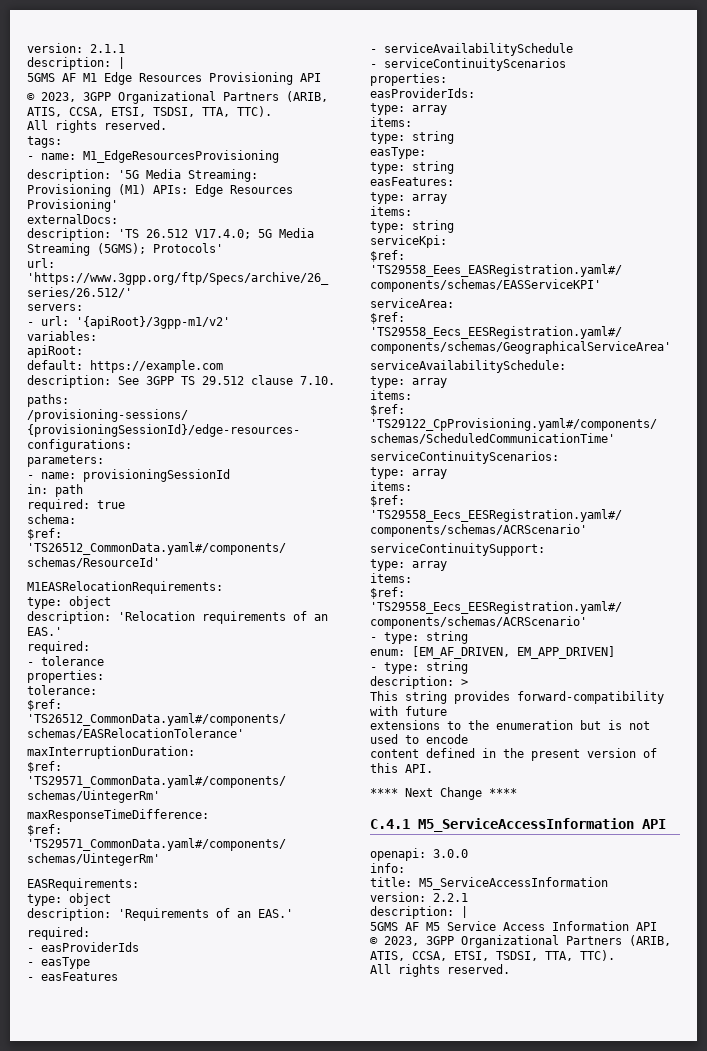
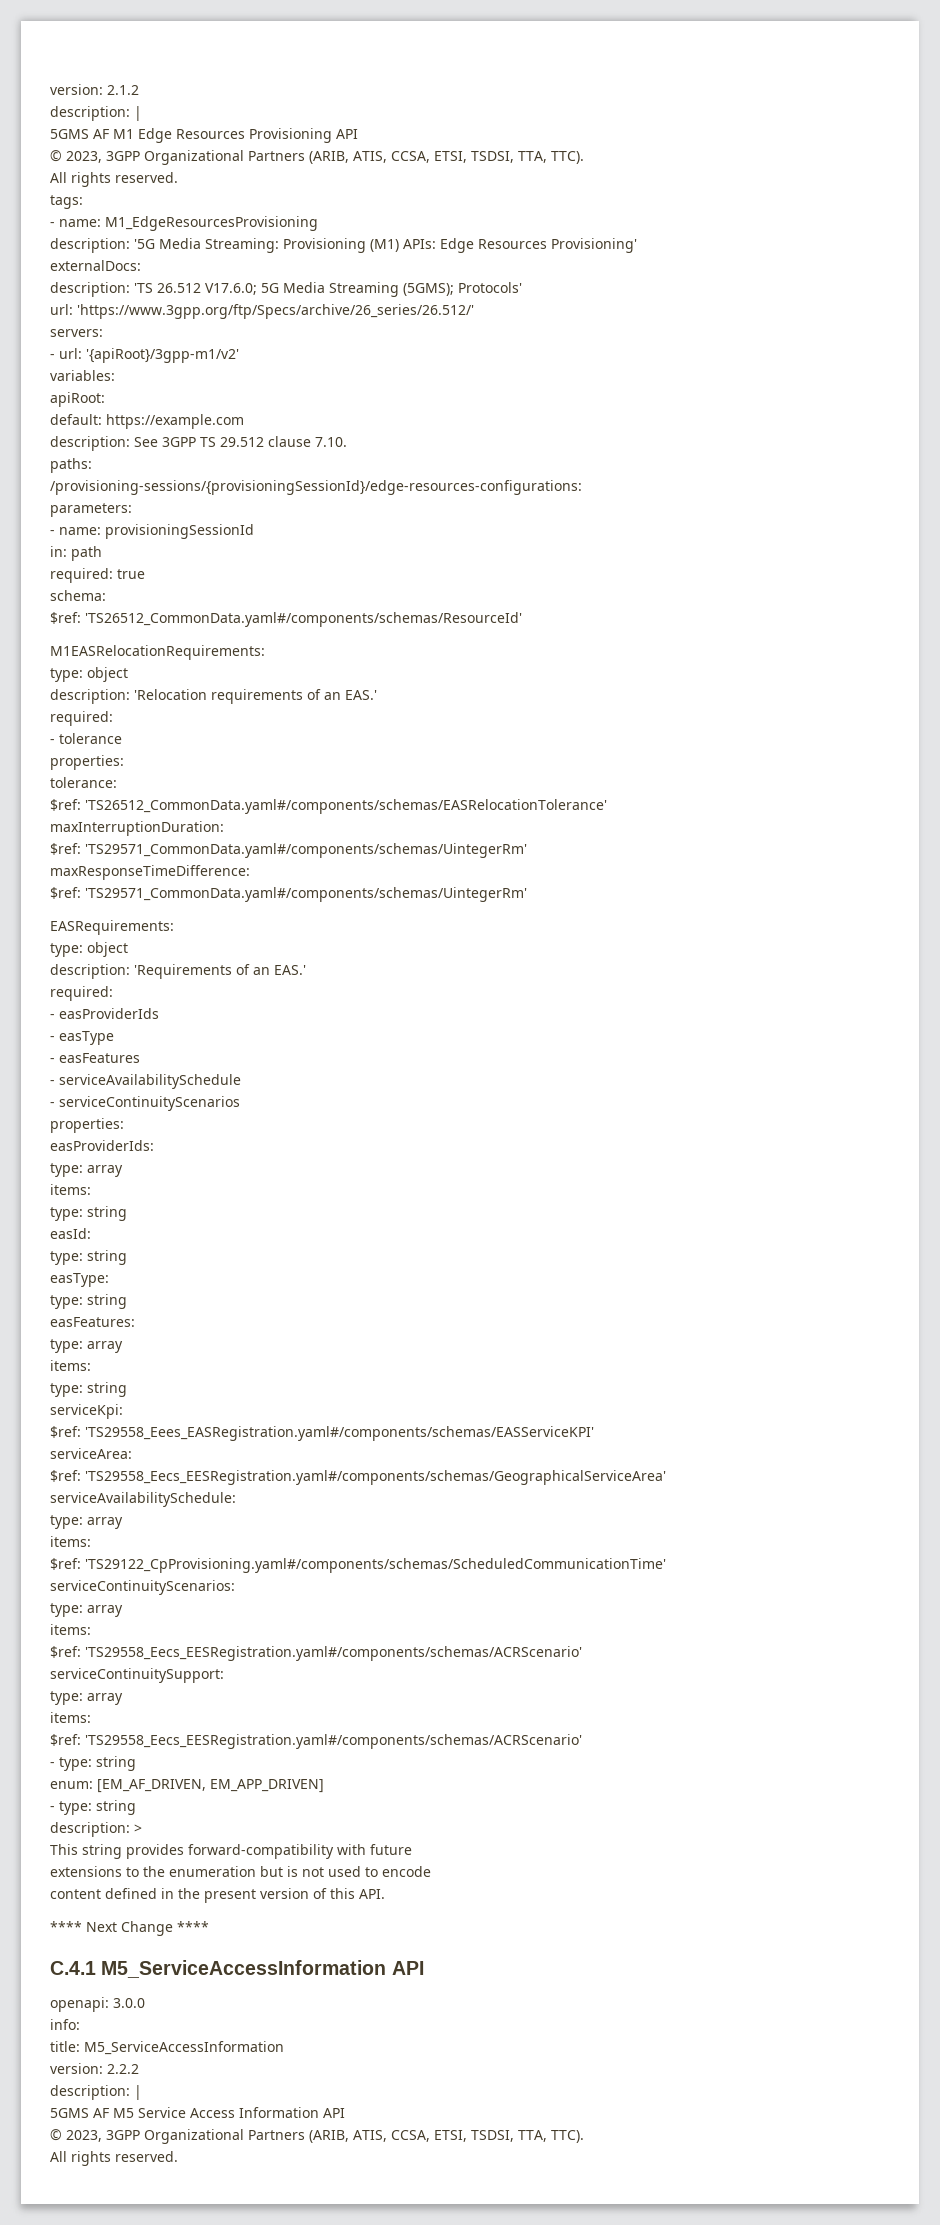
- version: 2.1.1
+ version: 2.1.2
- description: 'TS 26.512 V17.4.0; 5G Media Streaming (5GMS); Protocols'
+ description: 'TS 26.512 V17.6.0; 5G Media Streaming (5GMS); Protocols'
+ easId:
+ type: string
- version: 2.2.1
+ version: 2.2.2

